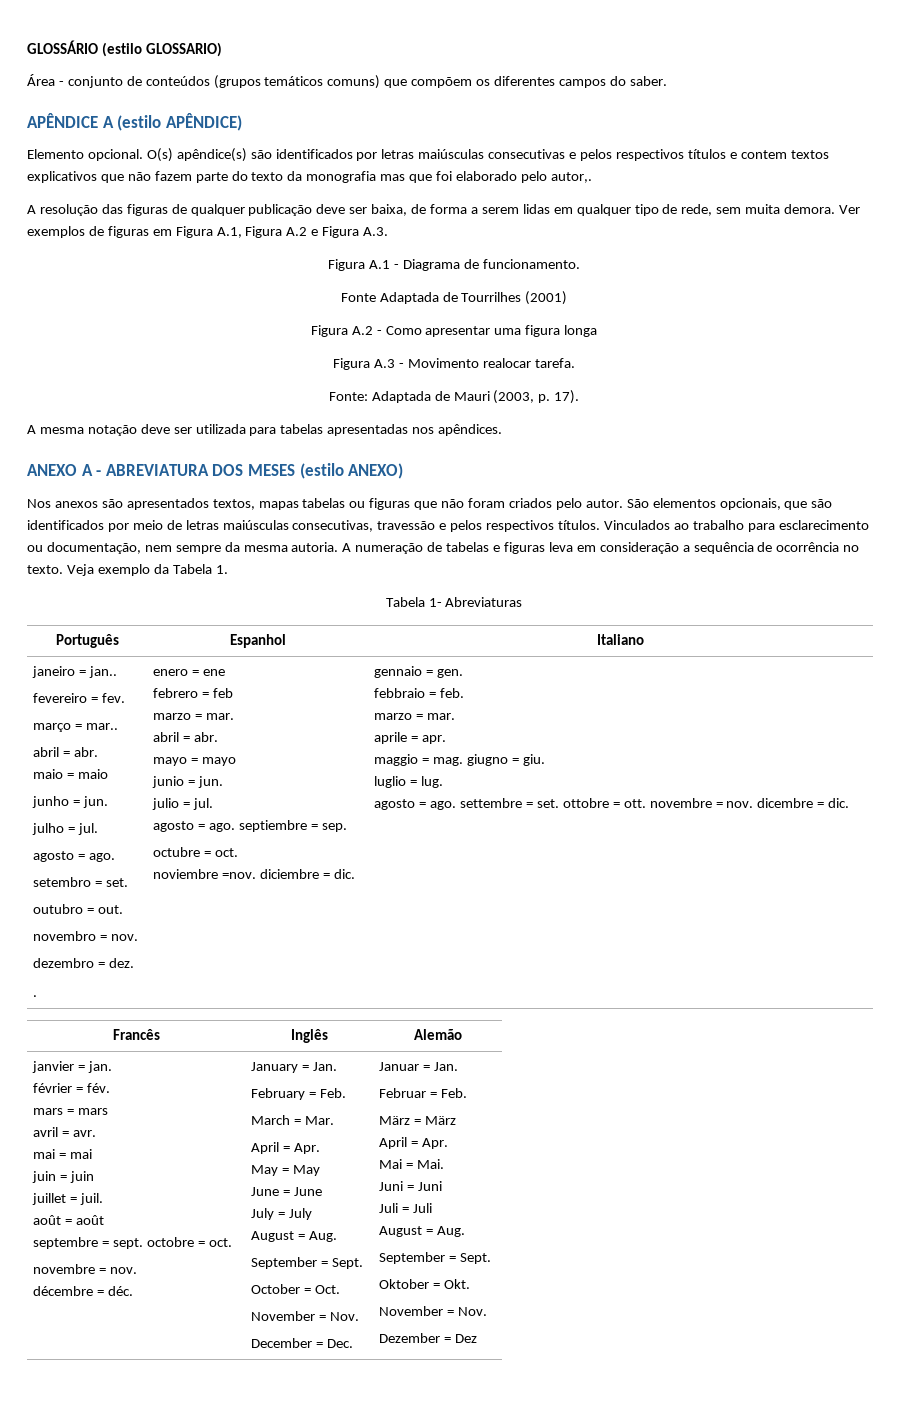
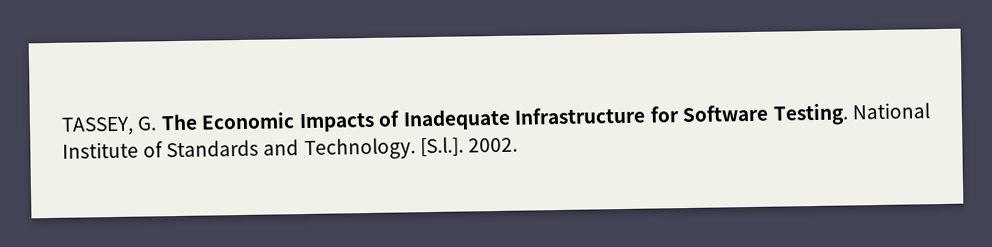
- GLOSSÁRIO (estilo GLOSSARIO)
- Área - conjunto de conteúdos (grupos temáticos comuns) que compõem os diferentes campos do saber.
- APÊNDICE A (estilo APÊNDICE)
- Elemento opcional. O(s) apêndice(s) são identificados por letras maiúsculas consecutivas e pelos respectivos títulos e contem textos explicativos que não fazem parte do texto da monografia mas que foi elaborado pelo autor,.
- A resolução das figuras de qualquer publicação deve ser baixa, de forma a serem lidas em qualquer tipo de rede, sem muita demora. Ver exemplos de figuras em Figura A.1, Figura A.2 e Figura A.3.
- Figura A.1 - Diagrama de funcionamento.
- Fonte Adaptada de Tourrilhes (2001)
- Figura A.2 - Como apresentar uma figura longa
- Figura A.3 - Movimento realocar tarefa.
- Fonte: Adaptada de Mauri (2003, p. 17).
- A mesma notação deve ser utilizada para tabelas apresentadas nos apêndices.
- ANEXO A - ABREVIATURA DOS MESES (estilo ANEXO)
- Nos anexos são apresentados textos, mapas tabelas ou figuras que não foram criados pelo autor. São elementos opcionais, que são identificados por meio de letras maiúsculas consecutivas, travessão e pelos respectivos títulos. Vinculados ao trabalho para esclarecimento ou documentação, nem sempre da mesma autoria. A numeração de tabelas e figuras leva em consideração a sequência de ocorrência no texto. Veja exemplo da Tabela 1.
- Tabela 1- Abreviaturas
- Português | Espanhol | Italiano
- janeiro = jan..
- fevereiro = fev.
- março = mar..
- abril = abr.
- maio = maio
- junho = jun.
- julho = jul.
- agosto = ago.
- setembro = set.
- outubro = out.
- novembro = nov.
- dezembro = dez.
- . | enero = ene
- febrero = feb
- marzo = mar.
- abril = abr.
- mayo = mayo
- junio = jun.
- julio = jul.
- agosto = ago. septiembre = sep.
- octubre = oct.
- noviembre =nov. diciembre = dic. | gennaio = gen.
- febbraio = feb.
- marzo = mar.
- aprile = apr.
- maggio = mag. giugno = giu.
- luglio = lug.
- agosto = ago. settembre = set. ottobre = ott. novembre = nov. dicembre = dic.
- Francês | Inglês | Alemão
- janvier = jan.
- février = fév.
- mars = mars
- avril = avr.
- mai = mai
- juin = juin
- juillet = juil.
- août = août
- septembre = sept. octobre = oct.
- novembre = nov.
- décembre = déc. | January = Jan.
- February = Feb.
- March = Mar.
- April = Apr.
- May = May
- June = June
- July = July
- August = Aug.
- September = Sept.
- October = Oct.
- November = Nov.
- December = Dec. | Januar = Jan.
- Februar = Feb.
- März = März
- April = Apr.
- Mai = Mai.
- Juni = Juni
- Juli = Juli
- August = Aug.
- September = Sept.
- Oktober = Okt.
- November = Nov.
- Dezember = Dez
+ TASSEY, G. The Economic Impacts of Inadequate Infrastructure for Software Testing. National Institute of Standards and Technology. [S.l.]. 2002.

